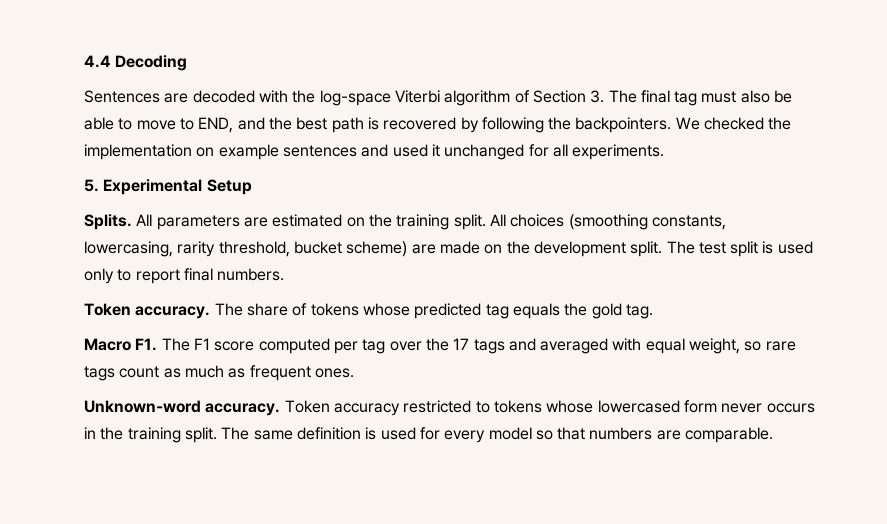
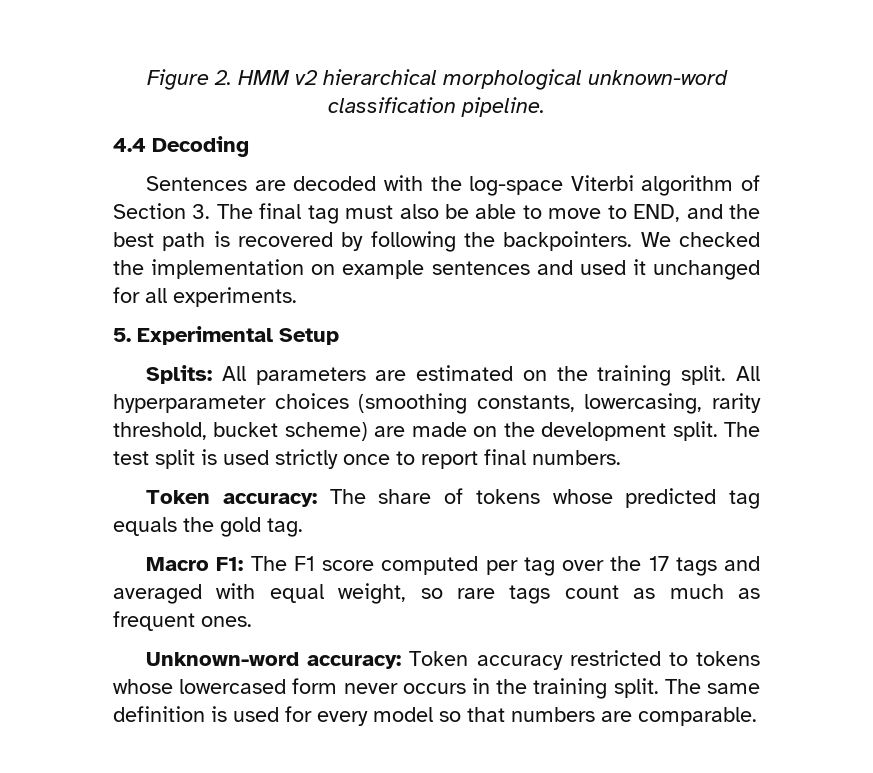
+ Figure 2. HMM v2 hierarchical morphological unknown-word classification pipeline.
- Splits. All parameters are estimated on the training split.
+ Splits: All parameters are estimated on the training split.
- All choices (smoothing constants, lowercasing, rarity threshold, bucket scheme) are made on the development split.
+ All hyperparameter choices (smoothing constants, lowercasing, rarity threshold, bucket scheme) are made on the development split.
- The test split is used only to report final numbers.
+ The test split is used strictly once to report final numbers.
- Token accuracy. The share of tokens whose predicted tag equals the gold tag.
+ Token accuracy: The share of tokens whose predicted tag equals the gold tag.
- Macro F1. The F1 score computed per tag over the 17 tags and averaged with equal weight, so rare tags count as much as frequent ones.
+ Macro F1: The F1 score computed per tag over the 17 tags and averaged with equal weight, so rare tags count as much as frequent ones.
- Unknown-word accuracy. Token accuracy restricted to tokens whose lowercased form never occurs in the training split.
+ Unknown-word accuracy: Token accuracy restricted to tokens whose lowercased form never occurs in the training split.

